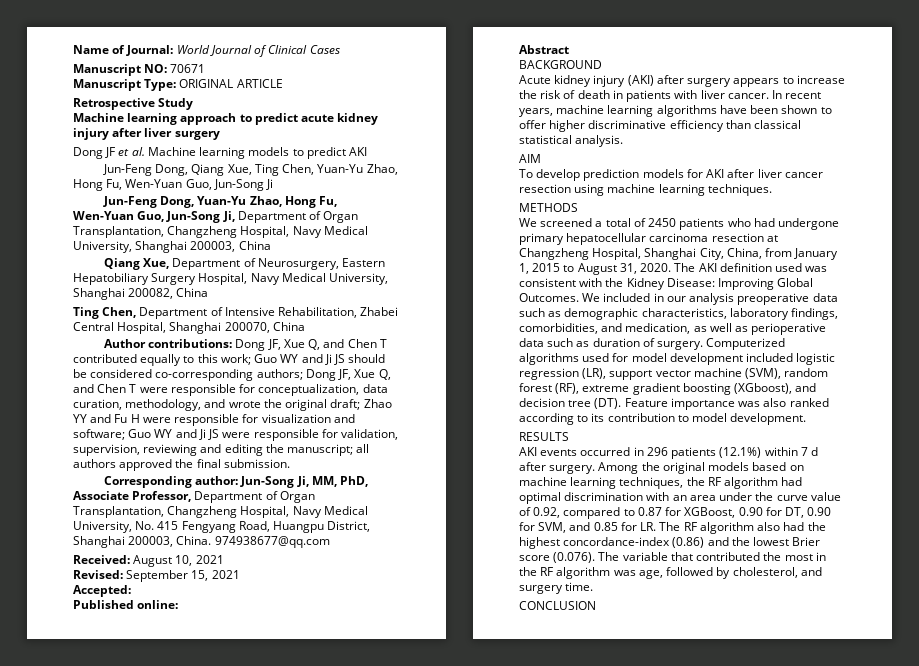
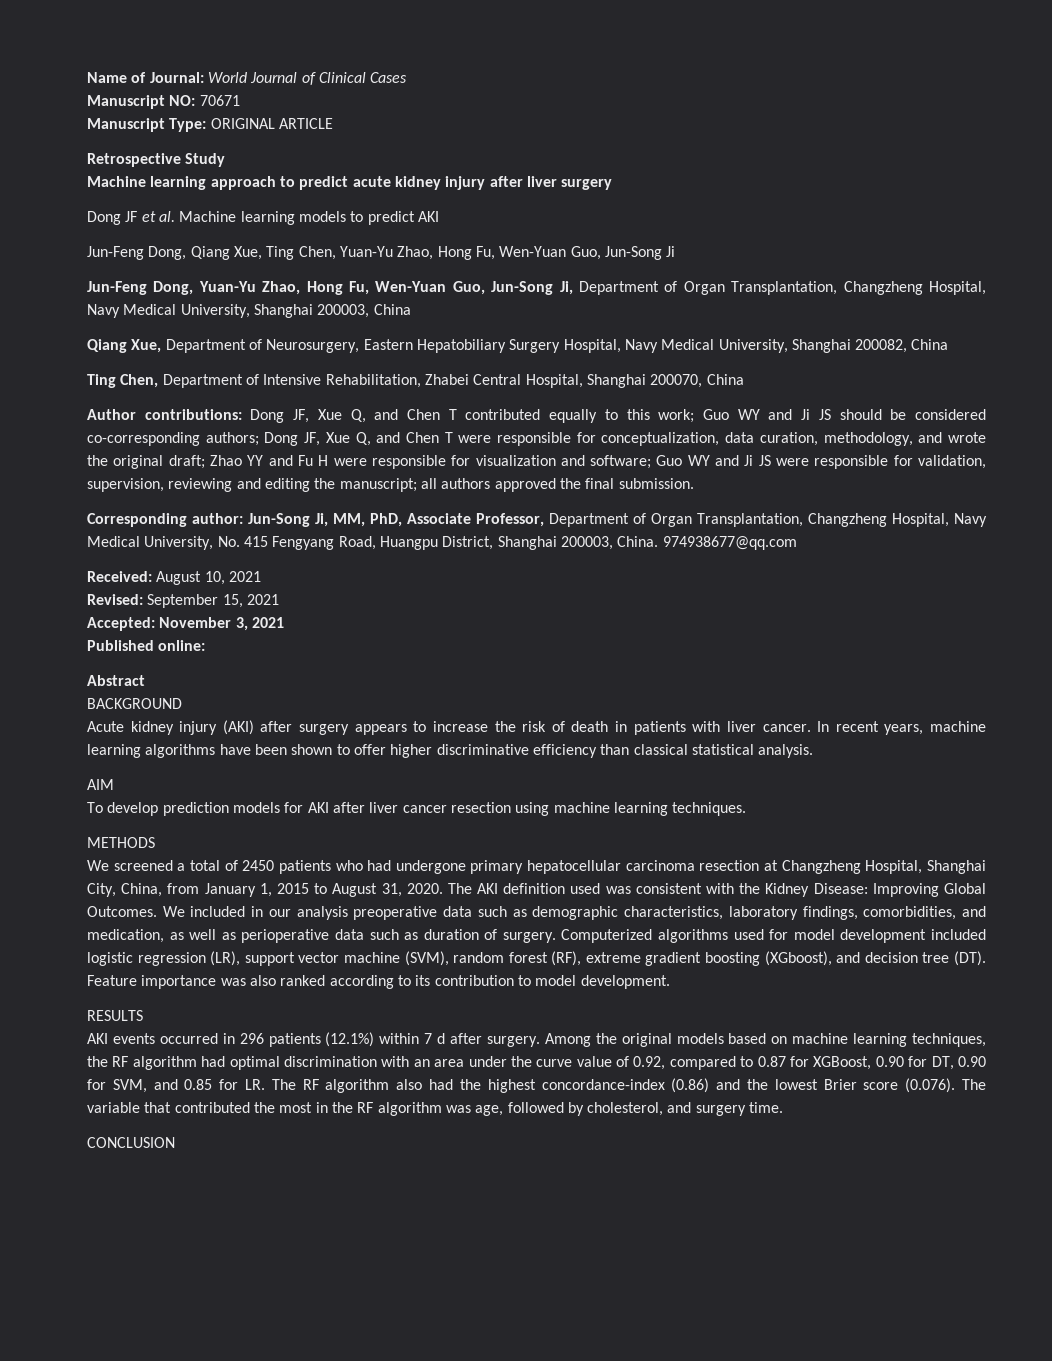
- Accepted:
+ Accepted: November 3, 2021

